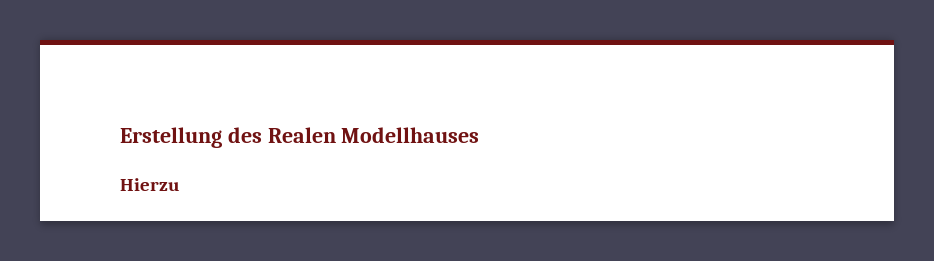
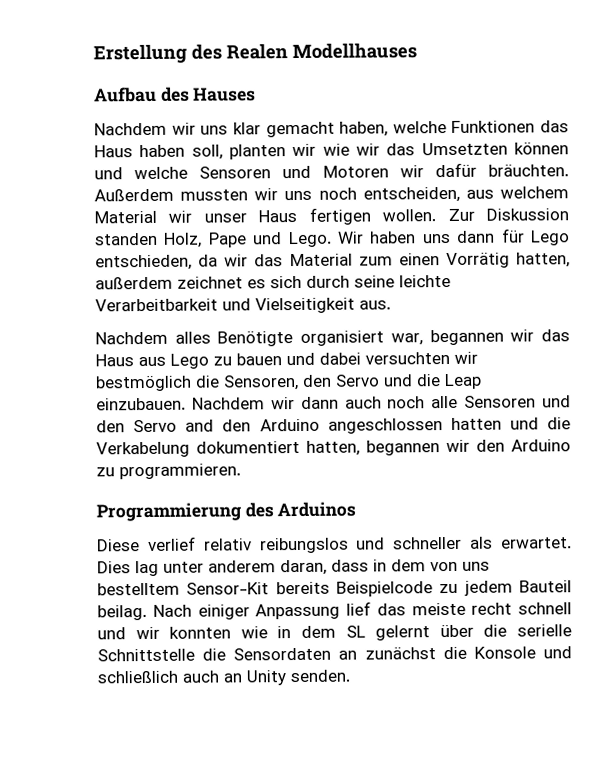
- Hierzu
+ Aufbau des Hauses
+ Nachdem wir uns klar gemacht haben, welche Funktionen das Haus haben soll, planten wir wie wir das Umsetzten können und welche Sensoren und Motoren wir dafür bräuchten. Außerdem mussten wir uns noch entscheiden, aus welchem Material wir unser Haus fertigen wollen. Zur Diskussion standen Holz, Pape und Lego. Wir haben uns dann für Lego entschieden, da wir das Material zum einen Vorrätig hatten, außerdem zeichnet es sich durch seine leichte Verarbeitbarkeit und Vielseitigkeit aus.
+ Nachdem alles Benötigte organisiert war, begannen wir das Haus aus Lego zu bauen und dabei versuchten wir bestmöglich die Sensoren, den Servo und die Leap einzubauen. Nachdem wir dann auch noch alle Sensoren und den Servo and den Arduino angeschlossen hatten und die Verkabelung dokumentiert hatten, begannen wir den Arduino zu programmieren.
+ Programmierung des Arduinos
+ Diese verlief relativ reibungslos und schneller als erwartet. Dies lag unter anderem daran, dass in dem von uns bestelltem Sensor-Kit bereits Beispielcode zu jedem Bauteil beilag. Nach einiger Anpassung lief das meiste recht schnell und wir konnten wie in dem SL gelernt über die serielle Schnittstelle die Sensordaten an zunächst die Konsole und schließlich auch an Unity senden.

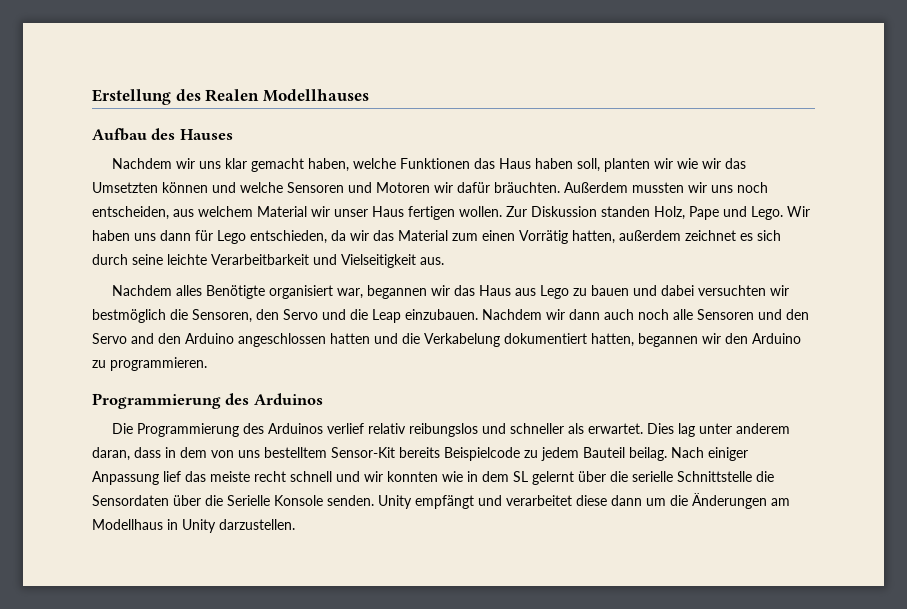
- Diese verlief relativ reibungslos und schneller als erwartet.
+ Die Programmierung des Arduinos verlief relativ reibungslos und schneller als erwartet.
- Nach einiger Anpassung lief das meiste recht schnell und wir konnten wie in dem SL gelernt über die serielle Schnittstelle die Sensordaten an zunächst die Konsole und schließlich auch an Unity senden.
+ Nach einiger Anpassung lief das meiste recht schnell und wir konnten wie in dem SL gelernt über die serielle Schnittstelle die Sensordaten über die Serielle Konsole senden. Unity empfängt und verarbeitet diese dann um die Änderungen am Modellhaus in Unity darzustellen.

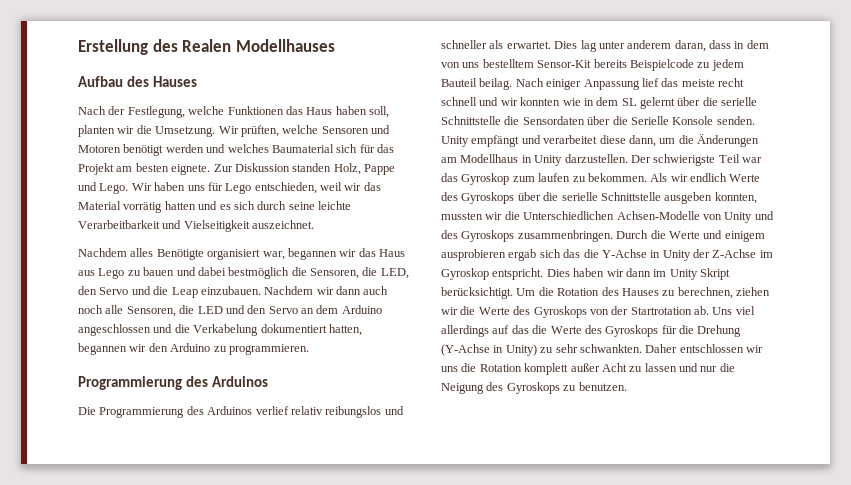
- Nachdem wir uns klar gemacht haben, welche Funktionen das Haus haben soll, planten wir wie wir das Umsetzten können und welche Sensoren und Motoren wir dafür bräuchten. Außerdem mussten wir uns noch entscheiden, aus welchem Material wir unser Haus fertigen wollen.
+ Nach der Festlegung, welche Funktionen das Haus haben soll, planten wir die Umsetzung. Wir prüften, welche Sensoren und Motoren benötigt werden und welches Baumaterial sich für das Projekt am besten eignete.
- Zur Diskussion standen Holz, Pape und Lego.
+ Zur Diskussion standen Holz, Pappe und Lego.
- Wir haben uns dann für Lego entschieden, da wir das Material zum einen Vorrätig hatten, außerdem zeichnet es sich durch seine leichte Verarbeitbarkeit und Vielseitigkeit aus.
+ Wir haben uns für Lego entschieden, weil wir das Material vorrätig hatten und es sich durch seine leichte Verarbeitbarkeit und Vielseitigkeit auszeichnet.
- Nachdem alles Benötigte organisiert war, begannen wir das Haus aus Lego zu bauen und dabei versuchten wir bestmöglich die Sensoren, den Servo und die Leap einzubauen.
+ Nachdem alles Benötigte organisiert war, begannen wir das Haus aus Lego zu bauen und dabei bestmöglich die Sensoren, die LED, den Servo und die Leap einzubauen.
- Nachdem wir dann auch noch alle Sensoren und den Servo and den Arduino angeschlossen hatten und die Verkabelung dokumentiert hatten, begannen wir den Arduino zu programmieren.
+ Nachdem wir dann auch noch alle Sensoren, die LED und den Servo an dem Arduino angeschlossen und die Verkabelung dokumentiert hatten, begannen wir den Arduino zu programmieren.
- Unity empfängt und verarbeitet diese dann um die Änderungen am Modellhaus in Unity darzustellen.
+ Unity empfängt und verarbeitet diese dann, um die Änderungen am Modellhaus in Unity darzustellen.
+ Der schwierigste Teil war das Gyroskop zum laufen zu bekommen. Als wir endlich Werte des Gyroskops über die serielle Schnittstelle ausgeben konnten, mussten wir die Unterschiedlichen Achsen-Modelle von Unity und des Gyroskops zusammenbringen. Durch die Werte und einigem ausprobieren ergab sich das die Y-Achse in Unity der Z-Achse im Gyroskop entspricht. Dies haben wir dann im Unity Skript berücksichtigt. Um die Rotation des Hauses zu berechnen, ziehen wir die Werte des Gyroskops von der Startrotation ab. Uns viel allerdings auf das die Werte des Gyroskops für die Drehung (Y-Achse in Unity) zu sehr schwankten. Daher entschlossen wir uns die Rotation komplett außer Acht zu lassen und nur die Neigung des Gyroskops zu benutzen.

